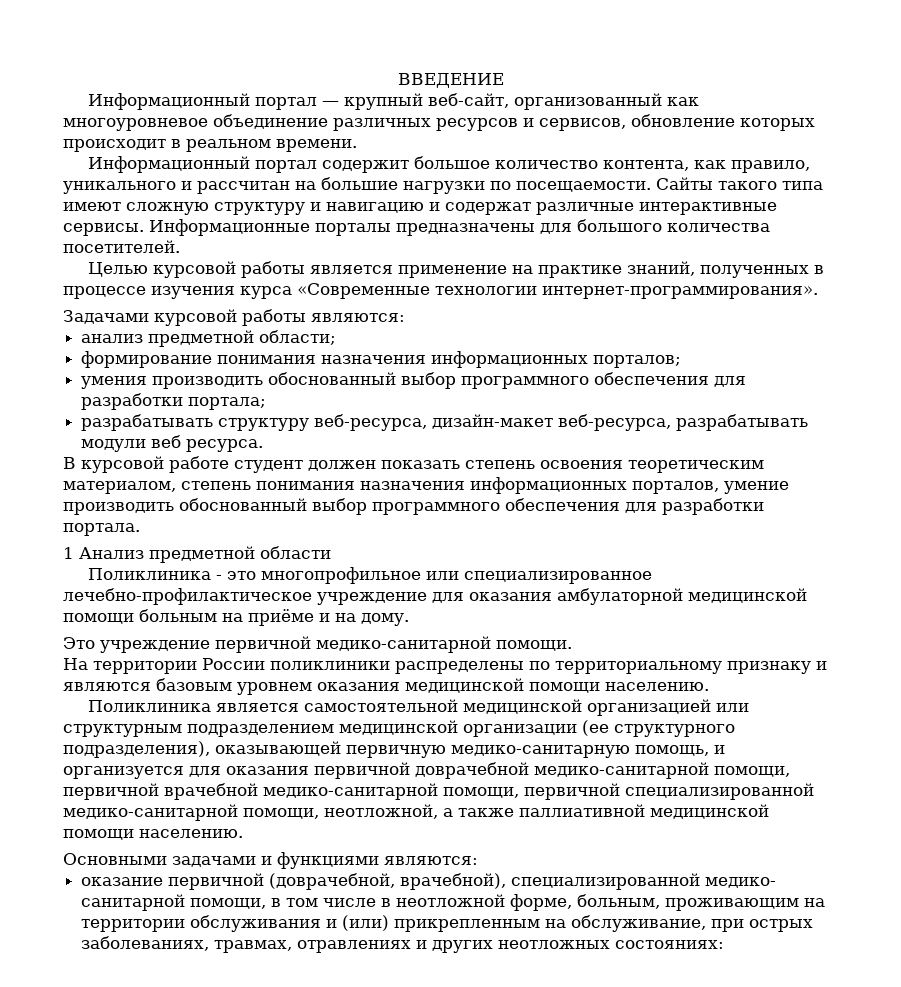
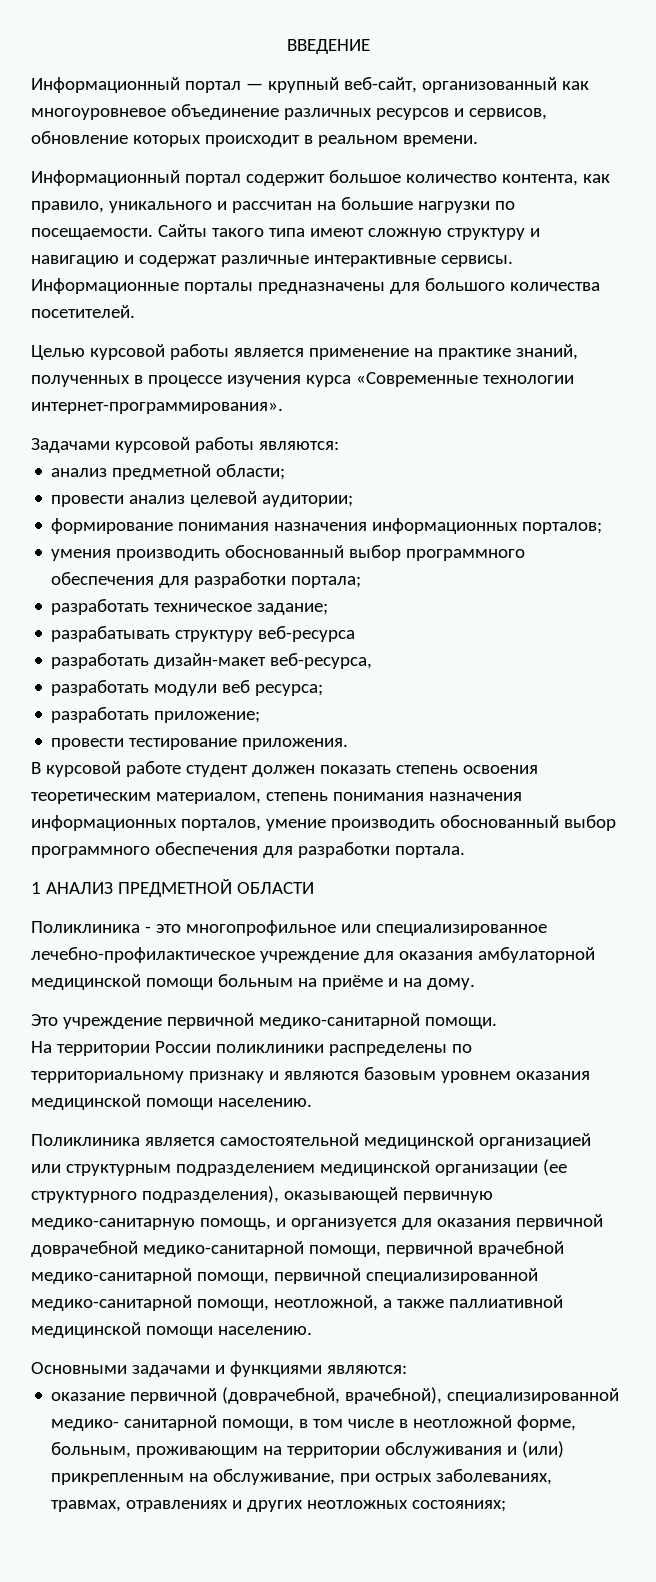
+ провести анализ целевой аудитории;
+ разработать техническое задание;
- разрабатывать структуру веб-ресурса, дизайн-макет веб-ресурса, разрабатывать модули веб ресурса.
+ разрабатывать структуру веб-ресурса
+ разработать дизайн-макет веб-ресурса,
+ разработать модули веб ресурса;
+ разработать приложение;
+ провести тестирование приложения.
- 1 Анализ предметной области
+ 1 АНАЛИЗ ПРЕДМЕТНОЙ ОБЛАСТИ
- оказание первичной (доврачебной, врачебной), специализированной медико- санитарной помощи, в том числе в неотложной форме, больным, проживающим на территории обслуживания и (или) прикрепленным на обслуживание, при острых заболеваниях, травмах, отравлениях и других неотложных состояниях:
+ оказание первичной (доврачебной, врачебной), специализированной медико- санитарной помощи, в том числе в неотложной форме, больным, проживающим на территории обслуживания и (или) прикрепленным на обслуживание, при острых заболеваниях, травмах, отравлениях и других неотложных состояниях;

